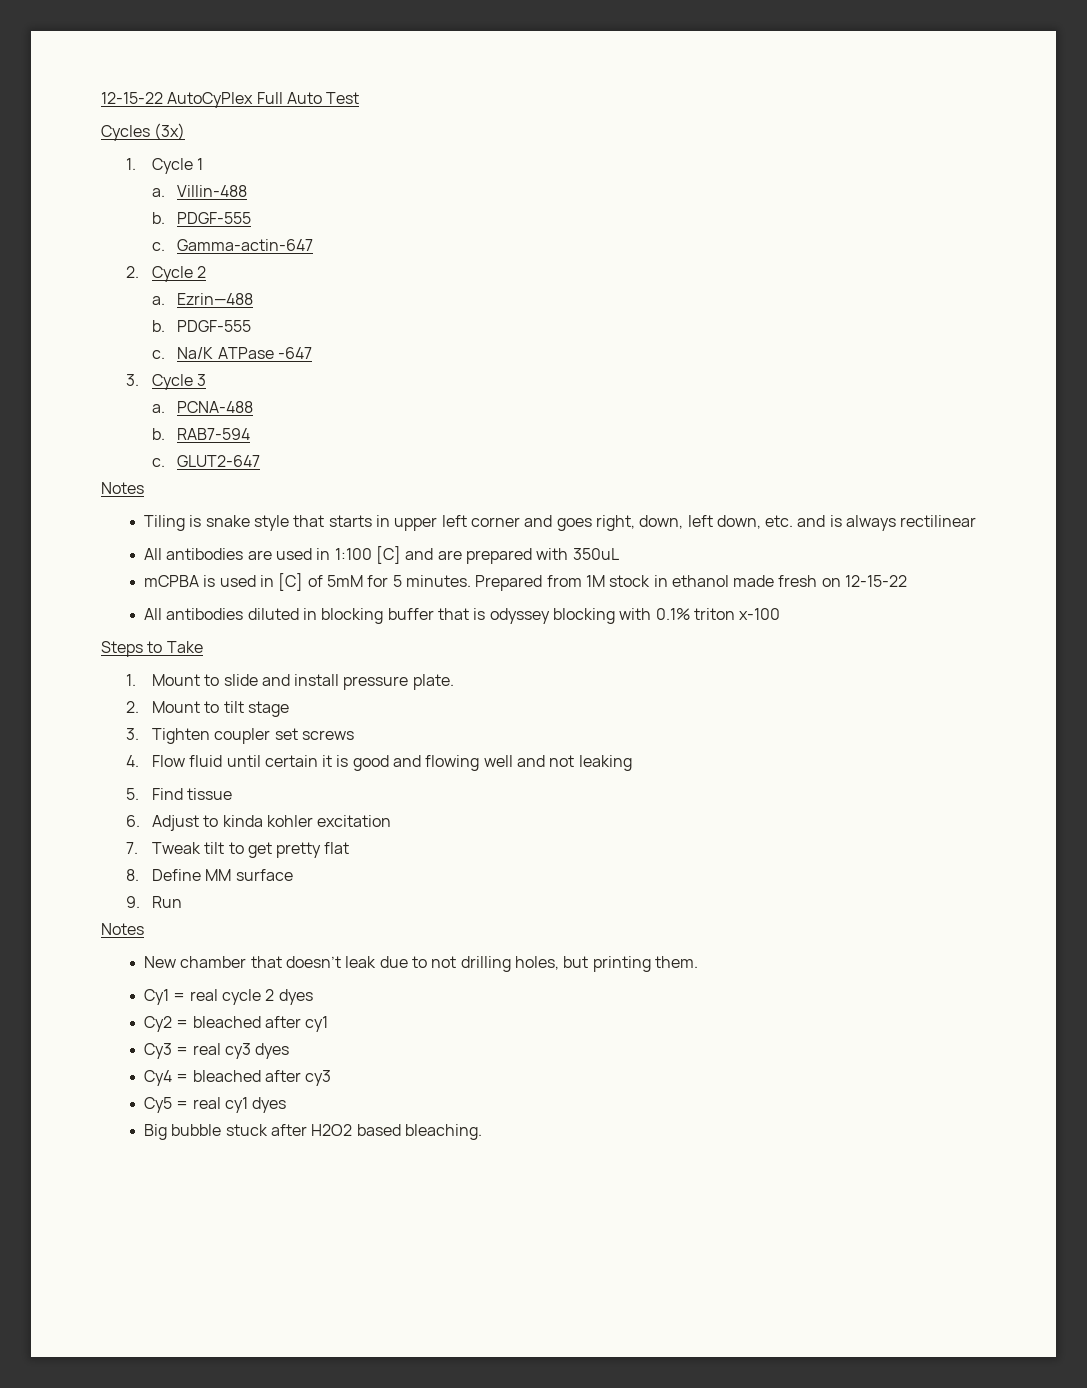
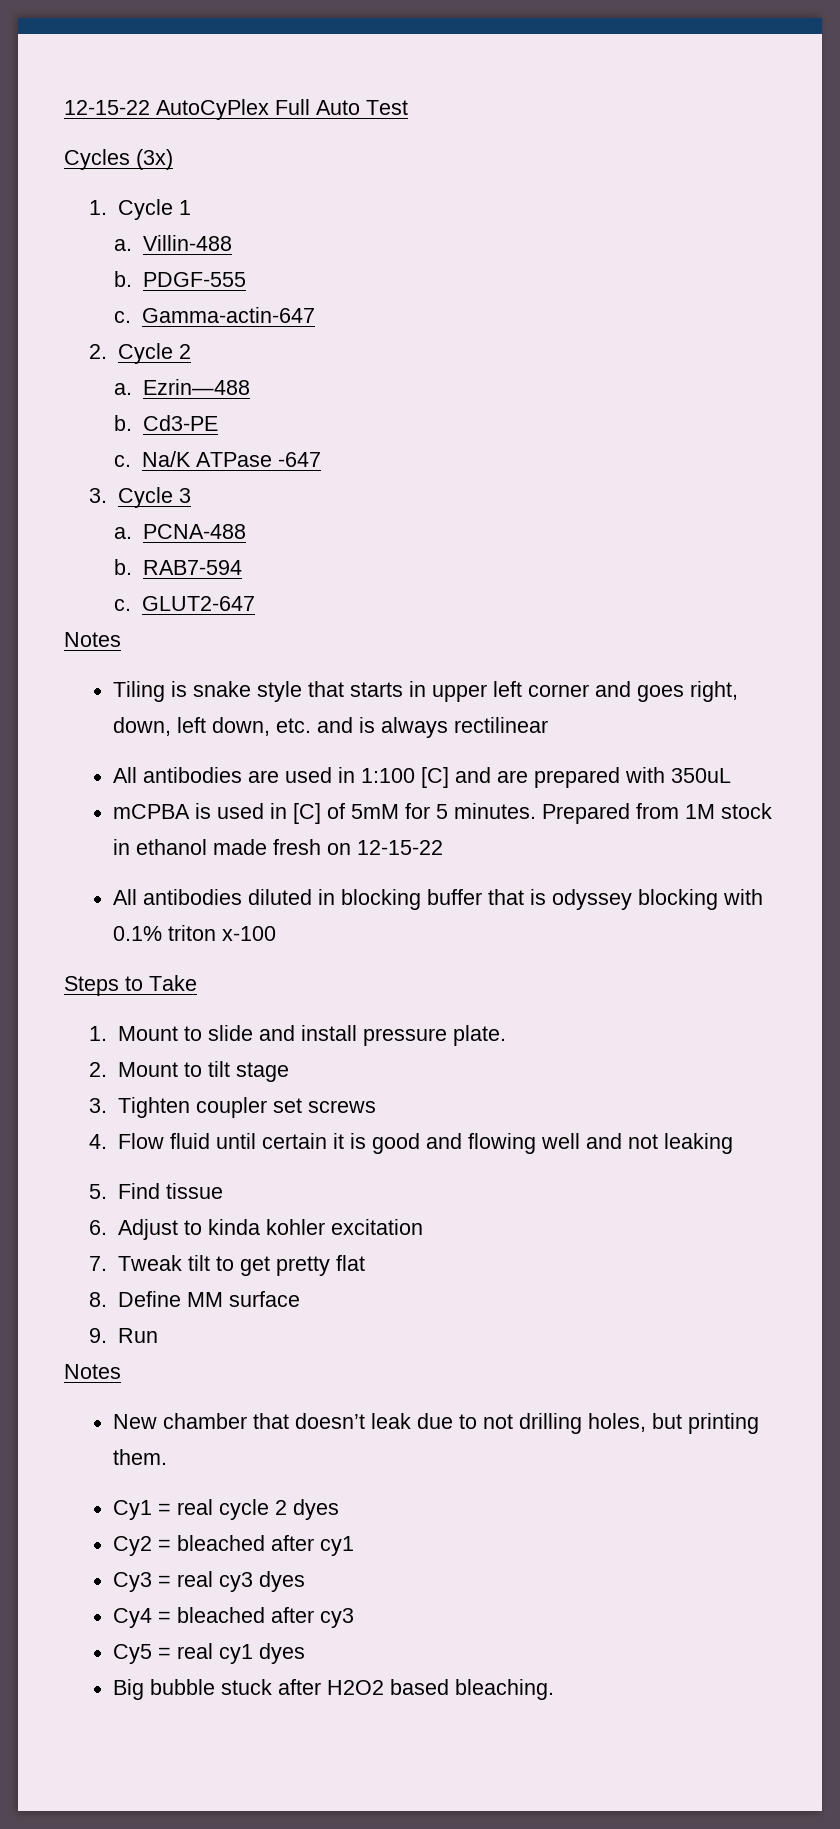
  Ezrin—488
- b. PDGF-555
+ b. Cd3-PE

